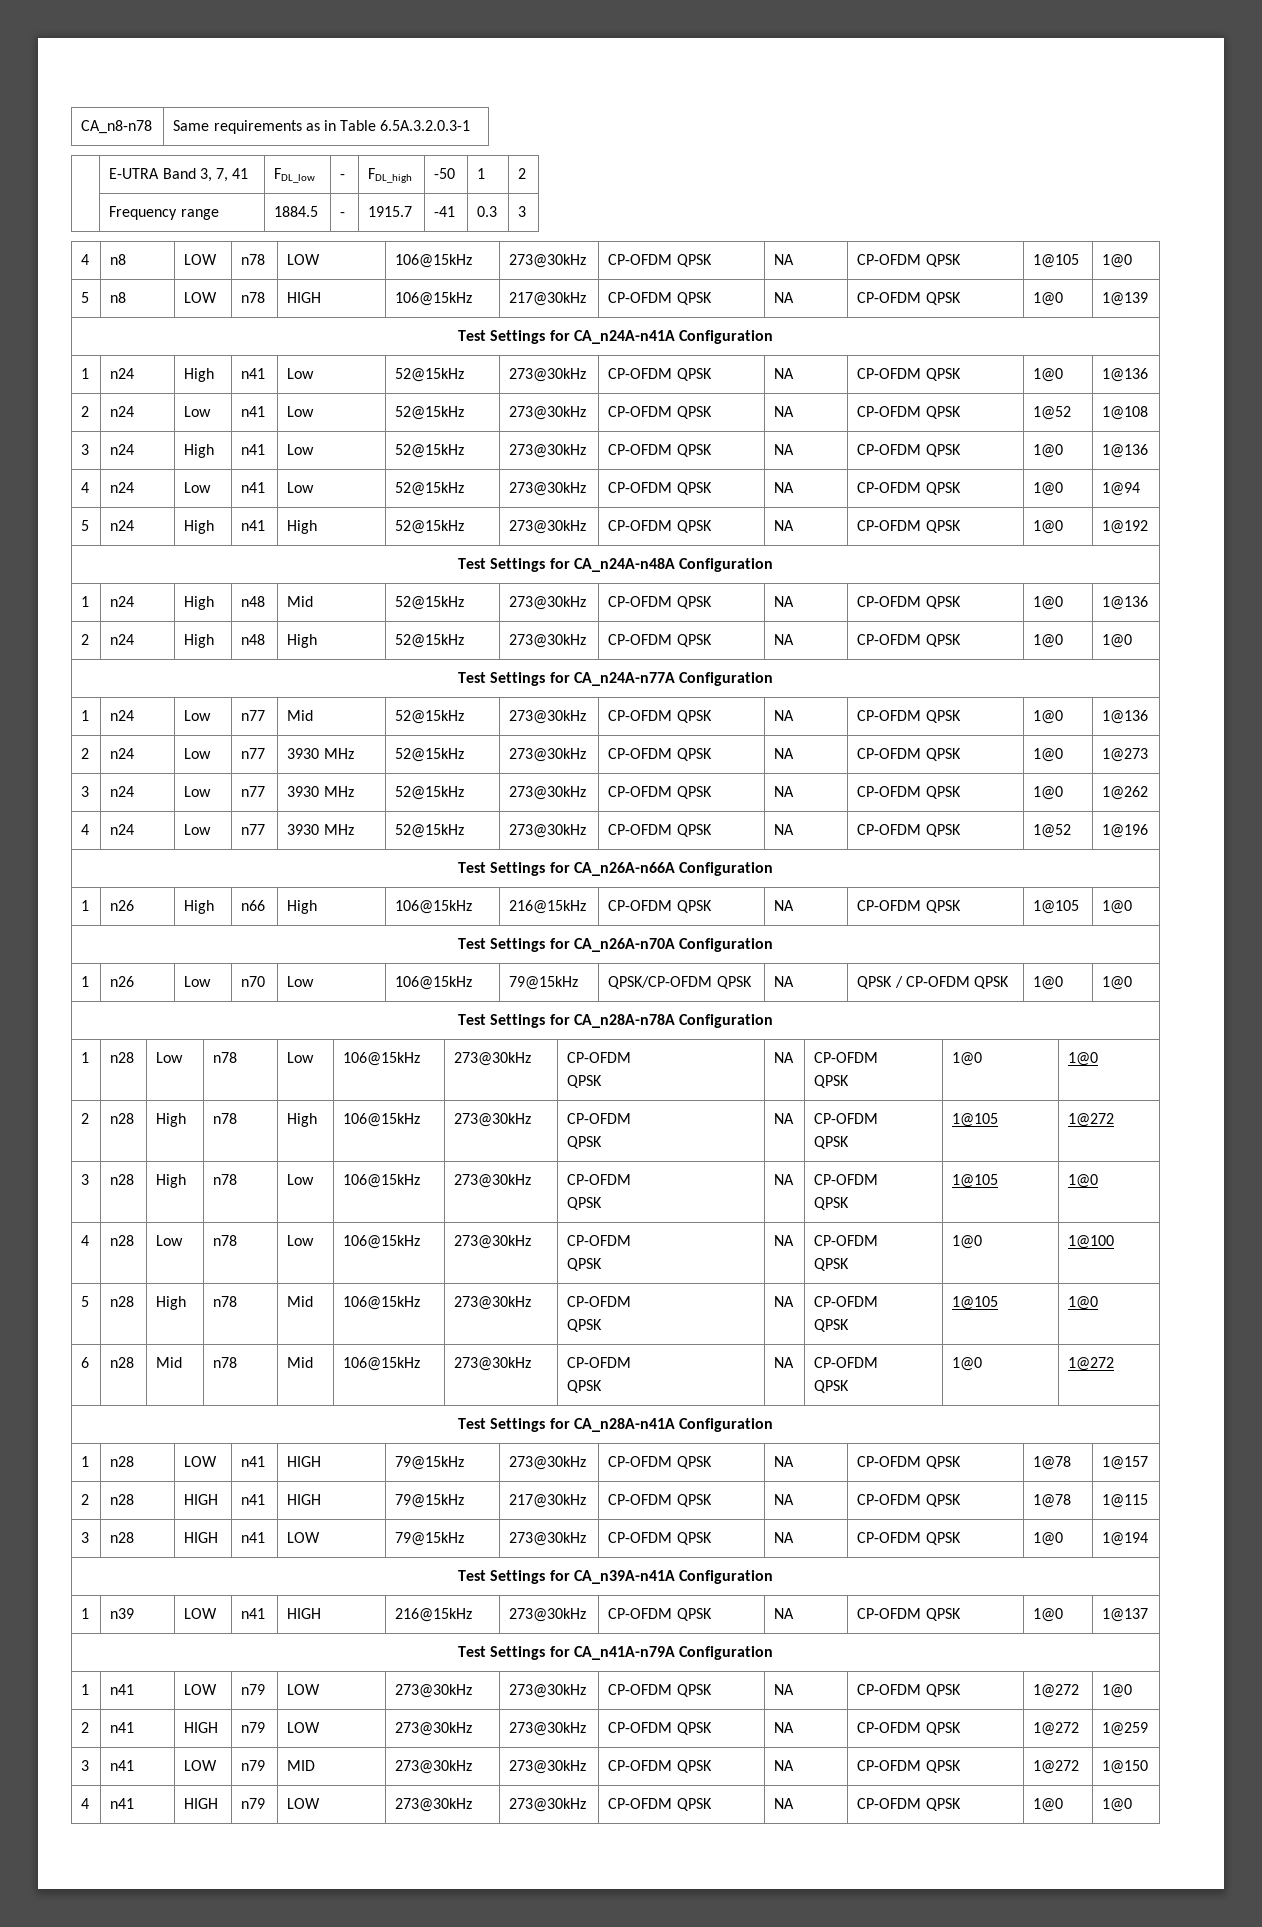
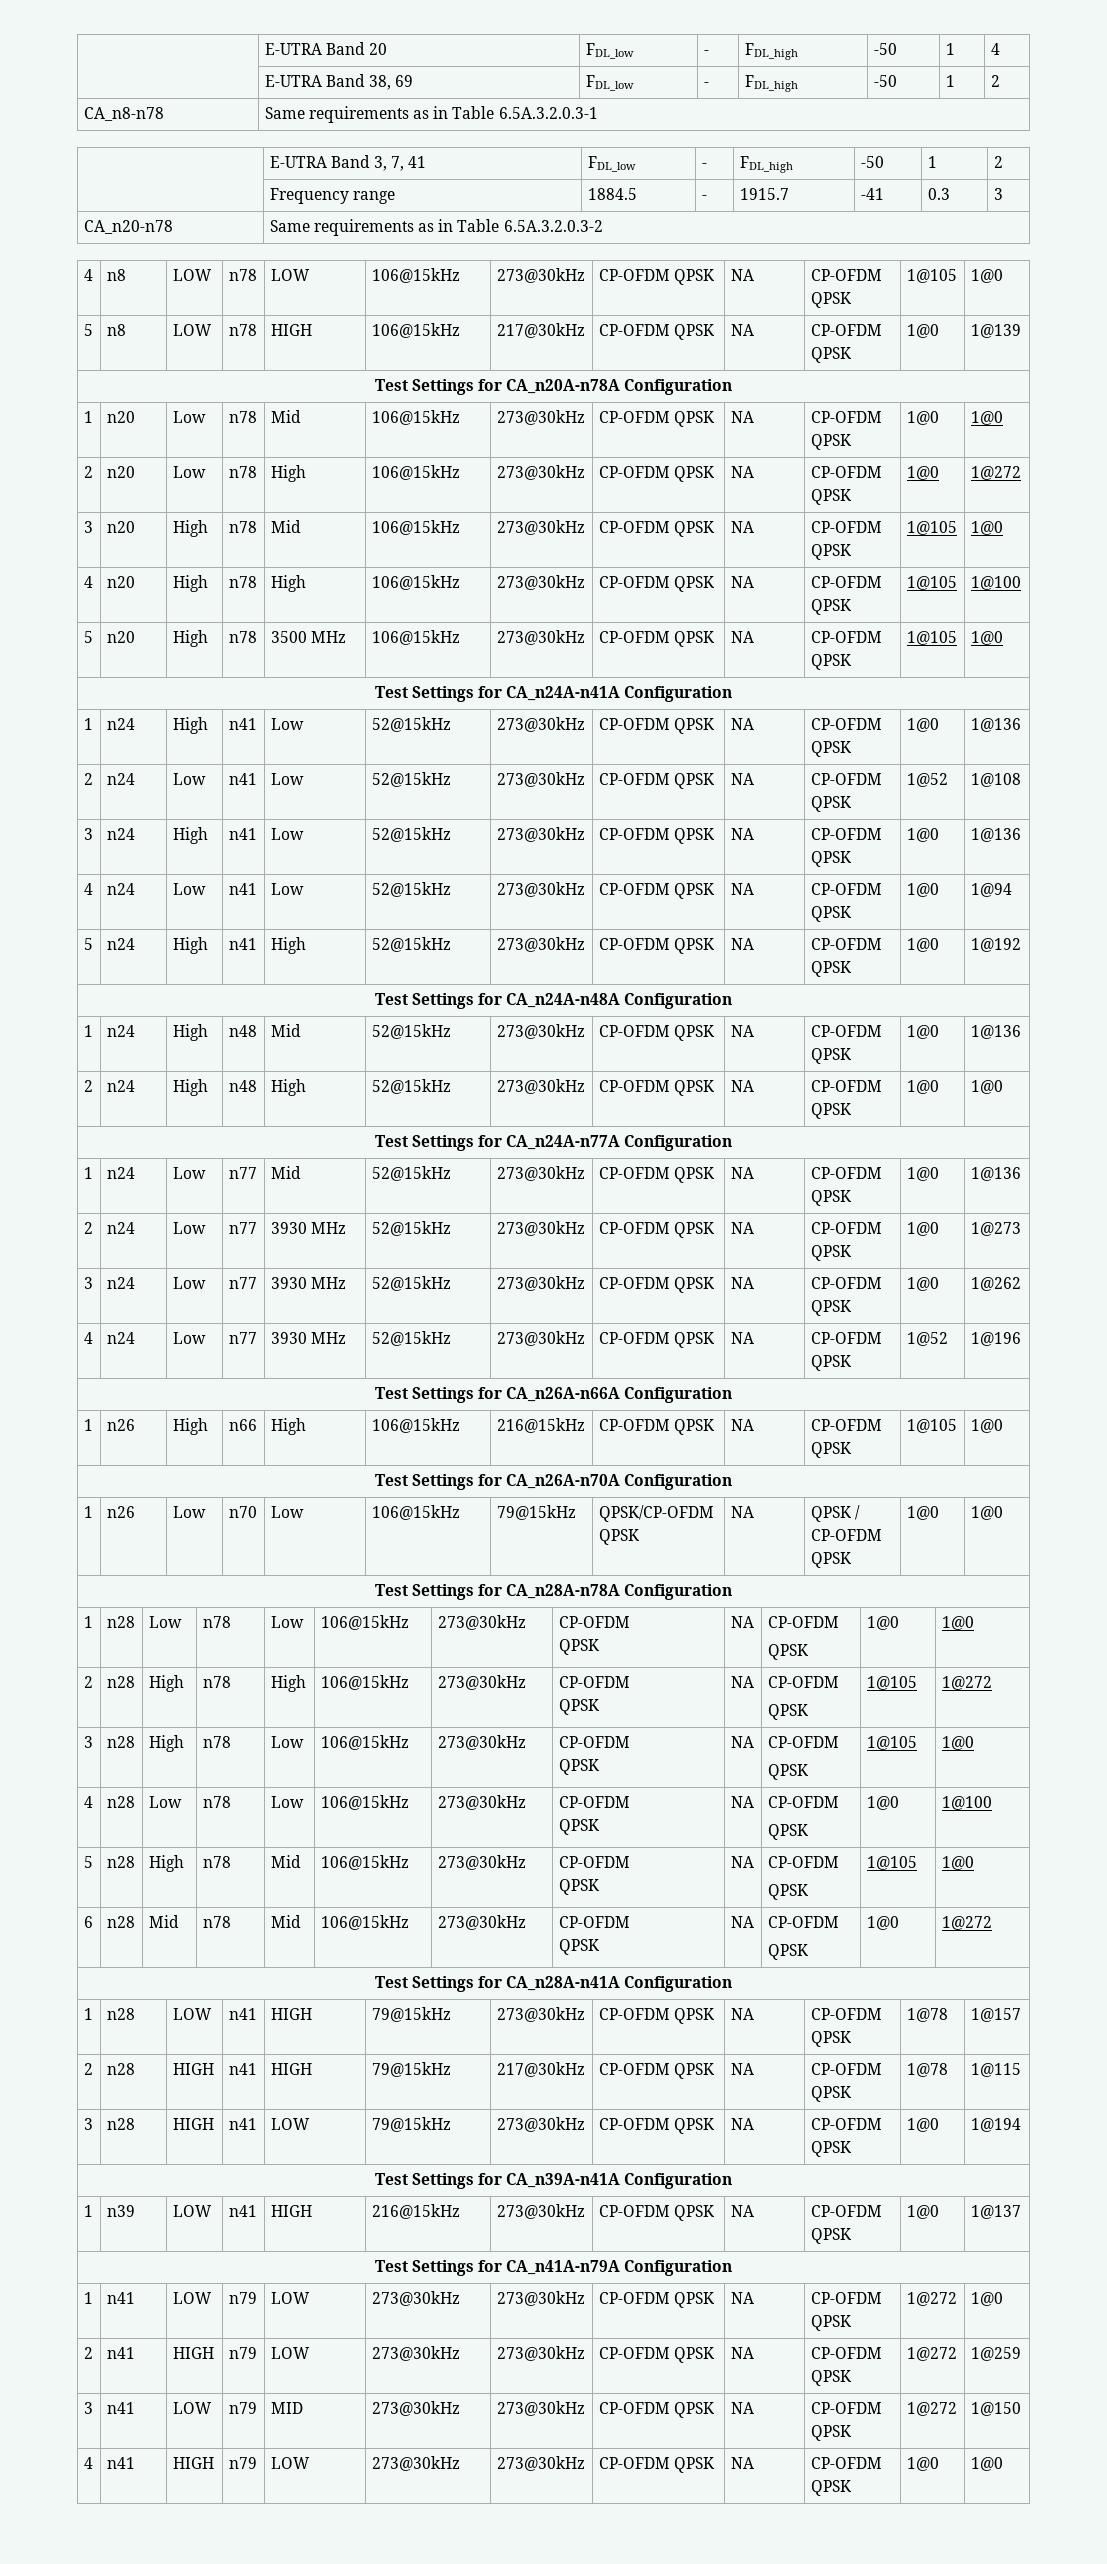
+ | E-UTRA Band 20 | FDL_low | - | FDL_high | -50 | 1 | 4
+ | E-UTRA Band 38, 69 | FDL_low | - | FDL_high | -50 | 1 | 2
+ CA_n20-n78 | Same requirements as in Table 6.5A.3.2.0.3-2
+ Test Settings for CA_n20A-n78A Configuration
+ 1 | n20 | Low | n78 | Mid | 106@15kHz | 273@30kHz | CP-OFDM QPSK | NA | CP-OFDM QPSK | 1@0 | 1@0
+ 2 | n20 | Low | n78 | High | 106@15kHz | 273@30kHz | CP-OFDM QPSK | NA | CP-OFDM QPSK | 1@0 | 1@272
+ 3 | n20 | High | n78 | Mid | 106@15kHz | 273@30kHz | CP-OFDM QPSK | NA | CP-OFDM QPSK | 1@105 | 1@0
+ 4 | n20 | High | n78 | High | 106@15kHz | 273@30kHz | CP-OFDM QPSK | NA | CP-OFDM QPSK | 1@105 | 1@100
+ 5 | n20 | High | n78 | 3500 MHz | 106@15kHz | 273@30kHz | CP-OFDM QPSK | NA | CP-OFDM QPSK | 1@105 | 1@0

